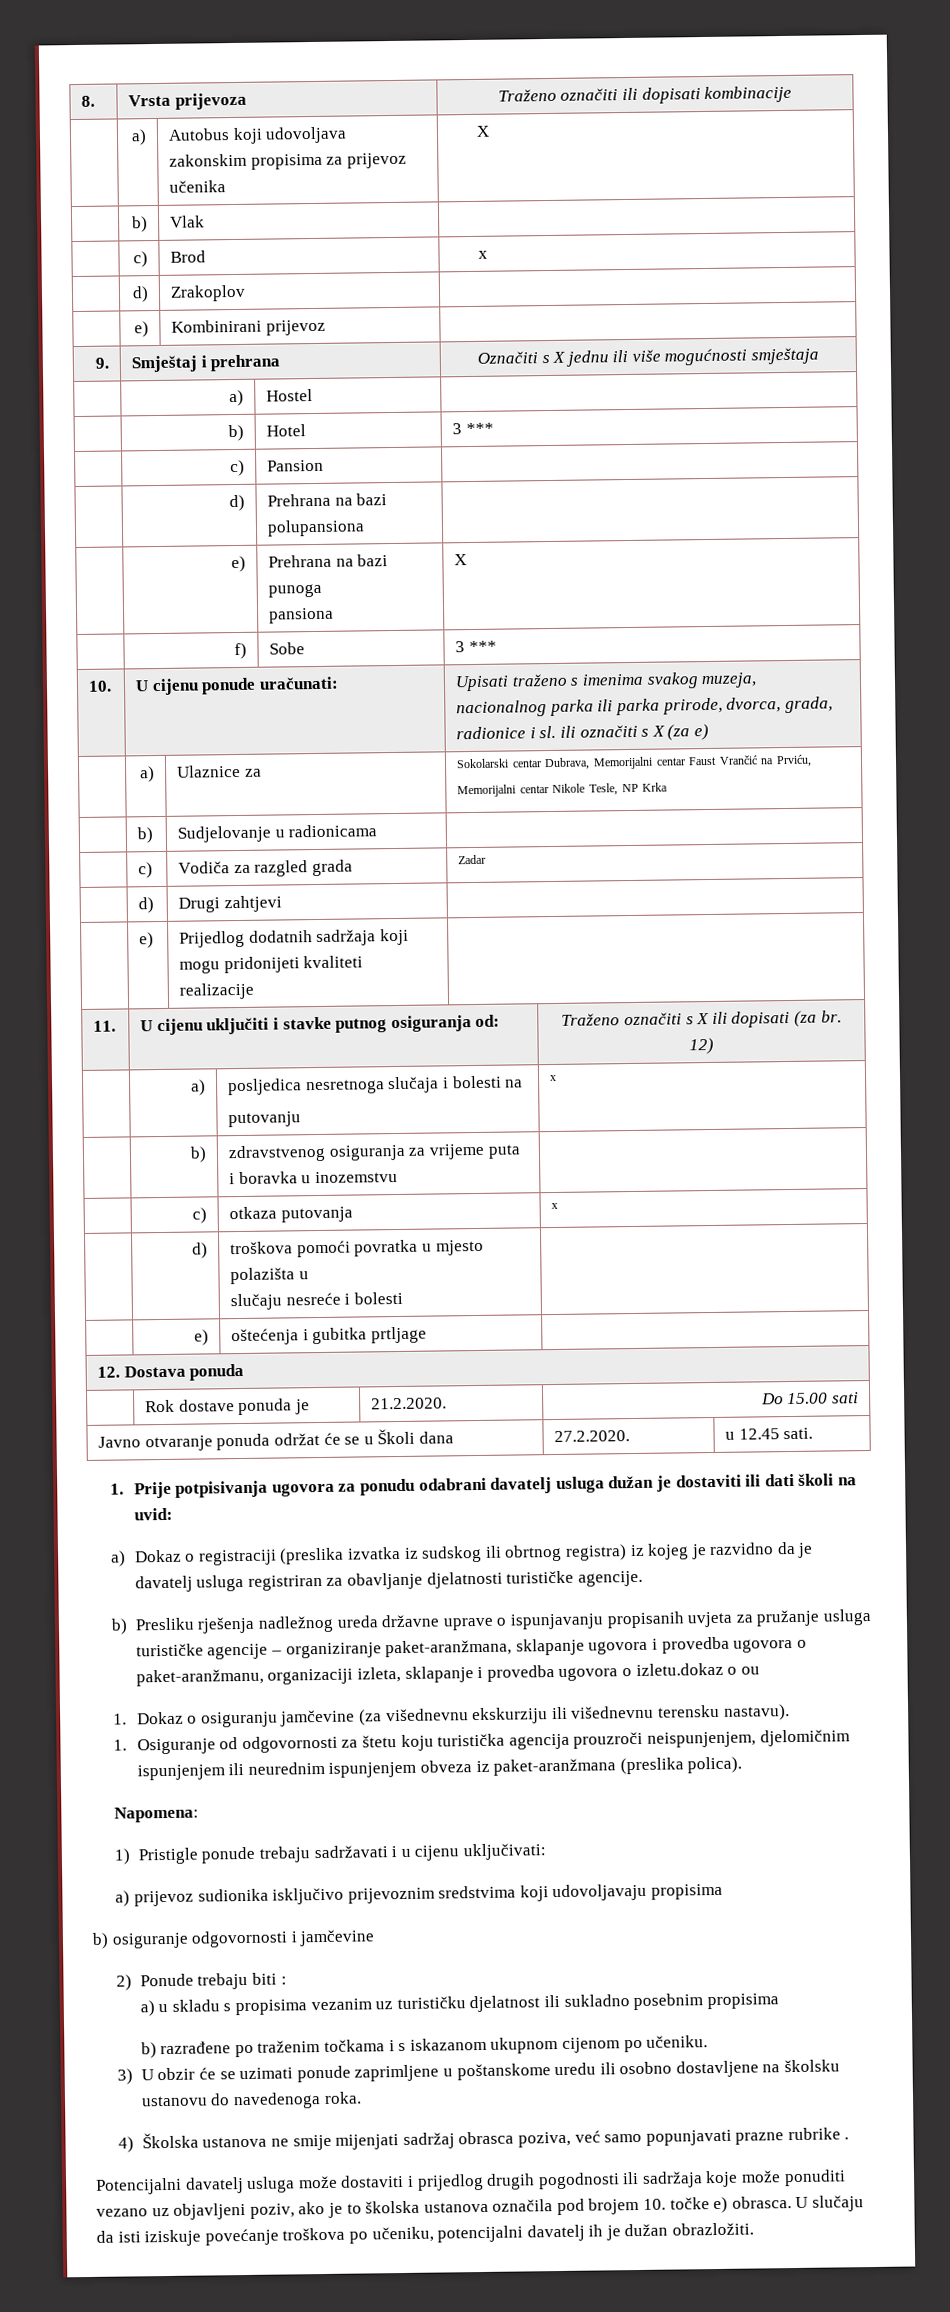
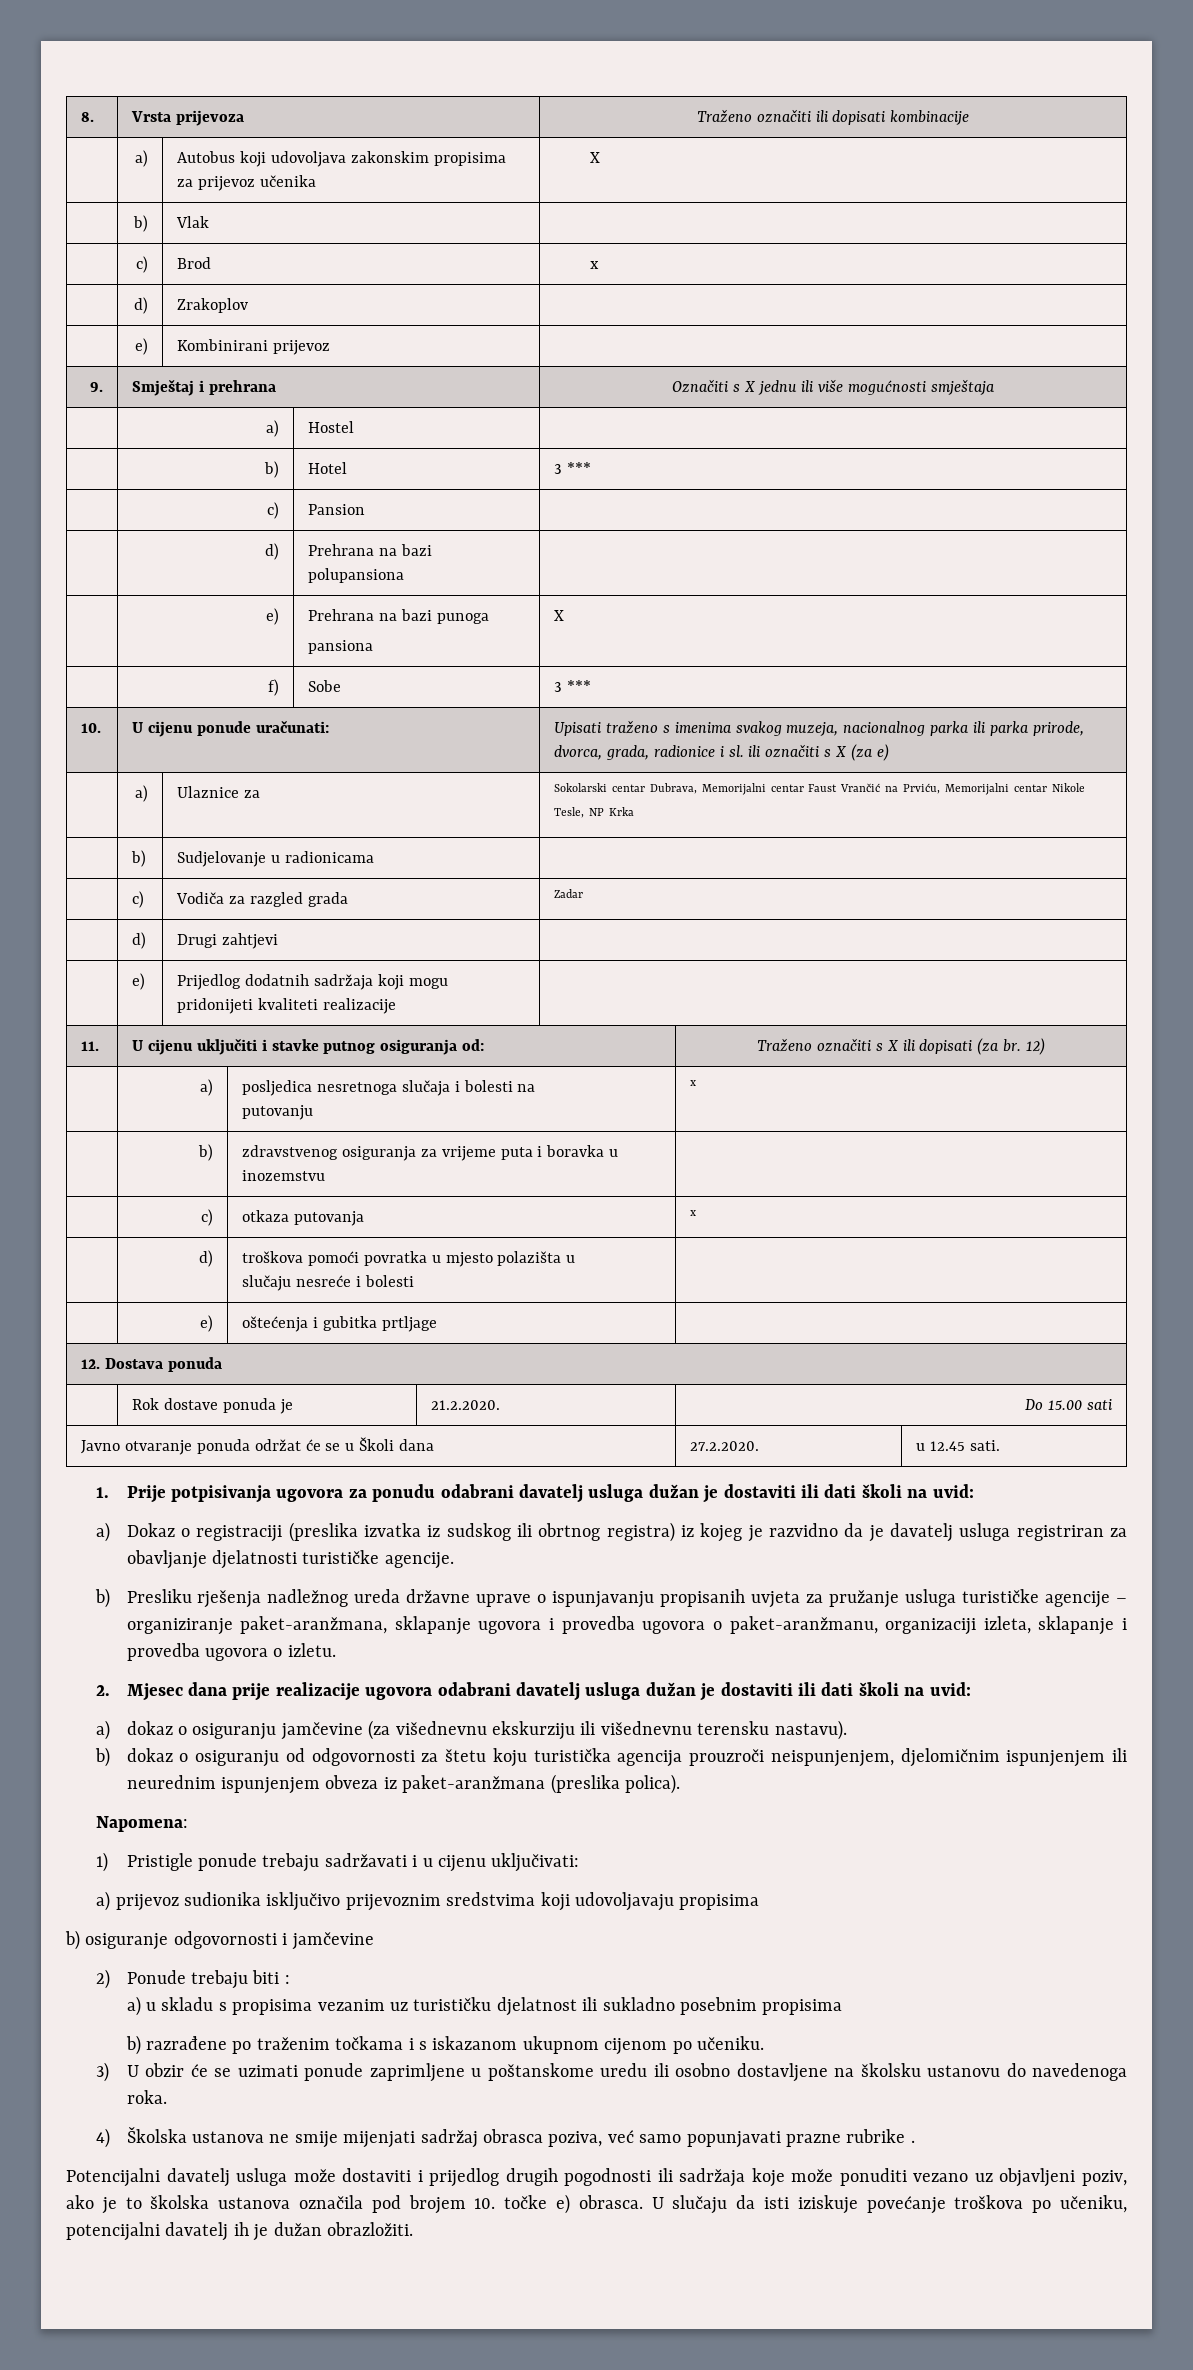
- b) Presliku rješenja nadležnog ureda državne uprave o ispunjavanju propisanih uvjeta za pružanje usluga turističke agencije – organiziranje paket-aranžmana, sklapanje ugovora i provedba ugovora o paket-aranžmanu, organizaciji izleta, sklapanje i provedba ugovora o izletu.dokaz o ou
- 1. Dokaz o osiguranju jamčevine (za višednevnu ekskurziju ili višednevnu terensku nastavu).
+ b) Presliku rješenja nadležnog ureda državne uprave o ispunjavanju propisanih uvjeta za pružanje usluga turističke agencije – organiziranje paket-aranžmana, sklapanje ugovora i provedba ugovora o paket-aranžmanu, organizaciji izleta, sklapanje i provedba ugovora o izletu.
+ 2. Mjesec dana prije realizacije ugovora odabrani davatelj usluga dužan je dostaviti ili dati školi na uvid:
+ a) dokaz o osiguranju jamčevine (za višednevnu ekskurziju ili višednevnu terensku nastavu).
- 1. Osiguranje od odgovornosti za štetu koju turistička agencija prouzroči neispunjenjem, djelomičnim ispunjenjem ili neurednim ispunjenjem obveza iz paket-aranžmana (preslika polica).
+ b) dokaz o osiguranju od odgovornosti za štetu koju turistička agencija prouzroči neispunjenjem, djelomičnim ispunjenjem ili neurednim ispunjenjem obveza iz paket-aranžmana (preslika polica).

